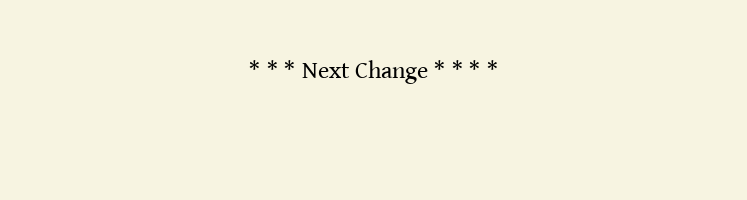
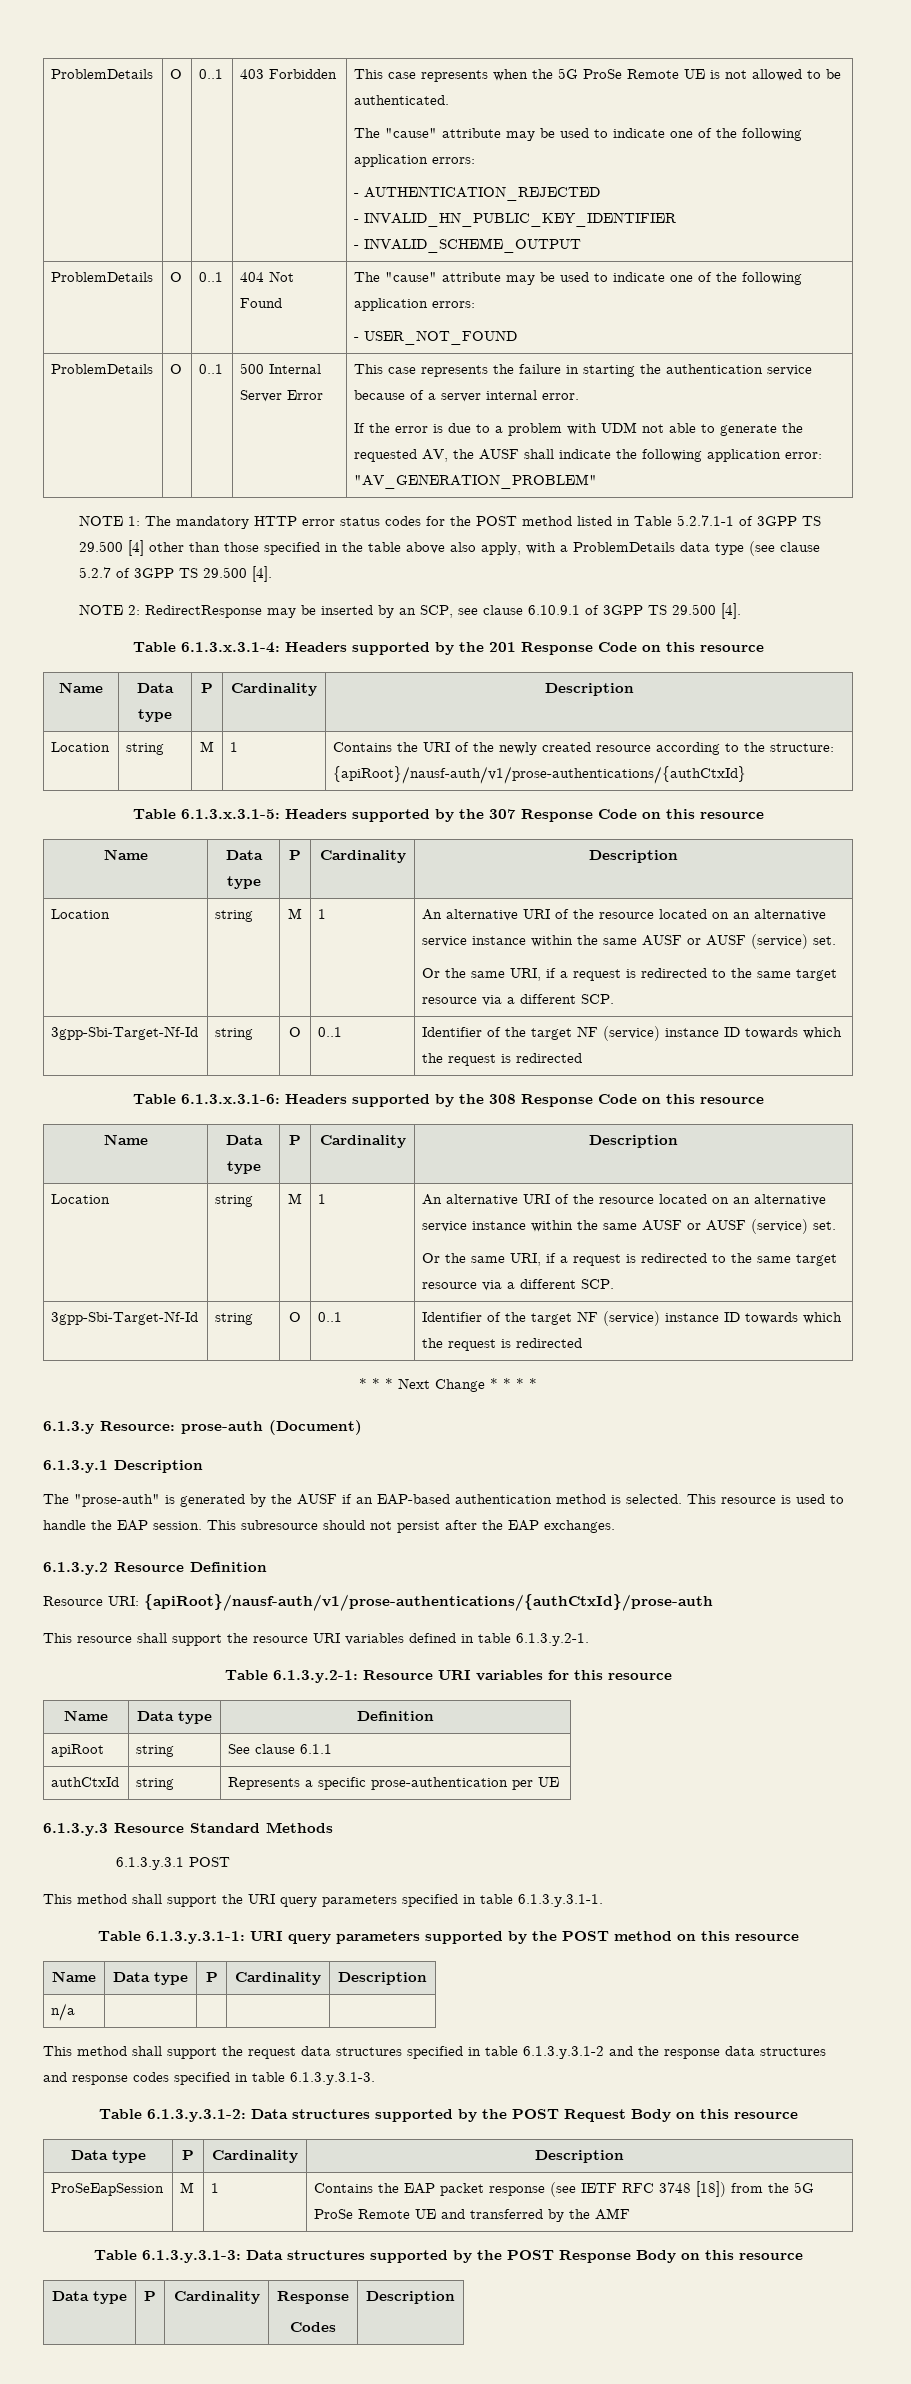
+ ProblemDetails | O | 0..1 | 403 Forbidden | This case represents when the 5G ProSe Remote UE is not allowed to be authenticated.
+ The "cause" attribute may be used to indicate one of the following application errors:
+ - AUTHENTICATION_REJECTED
+ - INVALID_HN_PUBLIC_KEY_IDENTIFIER
+ - INVALID_SCHEME_OUTPUT
+ ProblemDetails | O | 0..1 | 404 Not Found | The "cause" attribute may be used to indicate one of the following application errors:
+ - USER_NOT_FOUND
+ ProblemDetails | O | 0..1 | 500 Internal Server Error | This case represents the failure in starting the authentication service because of a server internal error.
+ If the error is due to a problem with UDM not able to generate the requested AV, the AUSF shall indicate the following application error: "AV_GENERATION_PROBLEM"
+ NOTE 1: The mandatory HTTP error status codes for the POST method listed in Table 5.2.7.1-1 of 3GPP TS 29.500 [4] other than those specified in the table above also apply, with a ProblemDetails data type (see clause 5.2.7 of 3GPP TS 29.500 [4].
+ NOTE 2: RedirectResponse may be inserted by an SCP, see clause 6.10.9.1 of 3GPP TS 29.500 [4].
+ Table 6.1.3.x.3.1-4: Headers supported by the 201 Response Code on this resource
+ Name | Data type | P | Cardinality | Description
+ Location | string | M | 1 | Contains the URI of the newly created resource according to the structure: {apiRoot}/nausf-auth/v1/prose-authentications/{authCtxId}
+ Table 6.1.3.x.3.1-5: Headers supported by the 307 Response Code on this resource
+ Name | Data type | P | Cardinality | Description
+ Location | string | M | 1 | An alternative URI of the resource located on an alternative service instance within the same AUSF or AUSF (service) set.
+ Or the same URI, if a request is redirected to the same target resource via a different SCP.
+ 3gpp-Sbi-Target-Nf-Id | string | O | 0..1 | Identifier of the target NF (service) instance ID towards which the request is redirected
+ Table 6.1.3.x.3.1-6: Headers supported by the 308 Response Code on this resource
+ Name | Data type | P | Cardinality | Description
+ Location | string | M | 1 | An alternative URI of the resource located on an alternative service instance within the same AUSF or AUSF (service) set.
+ Or the same URI, if a request is redirected to the same target resource via a different SCP.
+ 3gpp-Sbi-Target-Nf-Id | string | O | 0..1 | Identifier of the target NF (service) instance ID towards which the request is redirected
+ 6.1.3.y Resource: prose-auth (Document)
+ 6.1.3.y.1 Description
+ The "prose-auth" is generated by the AUSF if an EAP-based authentication method is selected. This resource is used to handle the EAP session. This subresource should not persist after the EAP exchanges.
+ 6.1.3.y.2 Resource Definition
+ Resource URI: {apiRoot}/nausf-auth/v1/prose-authentications/{authCtxId}/prose-auth
+ This resource shall support the resource URI variables defined in table 6.1.3.y.2-1.
+ Table 6.1.3.y.2-1: Resource URI variables for this resource
+ Name | Data type | Definition
+ apiRoot | string | See clause 6.1.1
+ authCtxId | string | Represents a specific prose-authentication per UE
+ 6.1.3.y.3 Resource Standard Methods
+ 6.1.3.y.3.1 POST
+ This method shall support the URI query parameters specified in table 6.1.3.y.3.1-1.
+ Table 6.1.3.y.3.1-1: URI query parameters supported by the POST method on this resource
+ Name | Data type | P | Cardinality | Description
+ n/a | | | |
+ This method shall support the request data structures specified in table 6.1.3.y.3.1-2 and the response data structures and response codes specified in table 6.1.3.y.3.1-3.
+ Table 6.1.3.y.3.1-2: Data structures supported by the POST Request Body on this resource
+ Data type | P | Cardinality | Description
+ ProSeEapSession | M | 1 | Contains the EAP packet response (see IETF RFC 3748 [18]) from the 5G ProSe Remote UE and transferred by the AMF
+ Table 6.1.3.y.3.1-3: Data structures supported by the POST Response Body on this resource
+ Data type | P | Cardinality | Response
+ Codes | Description

